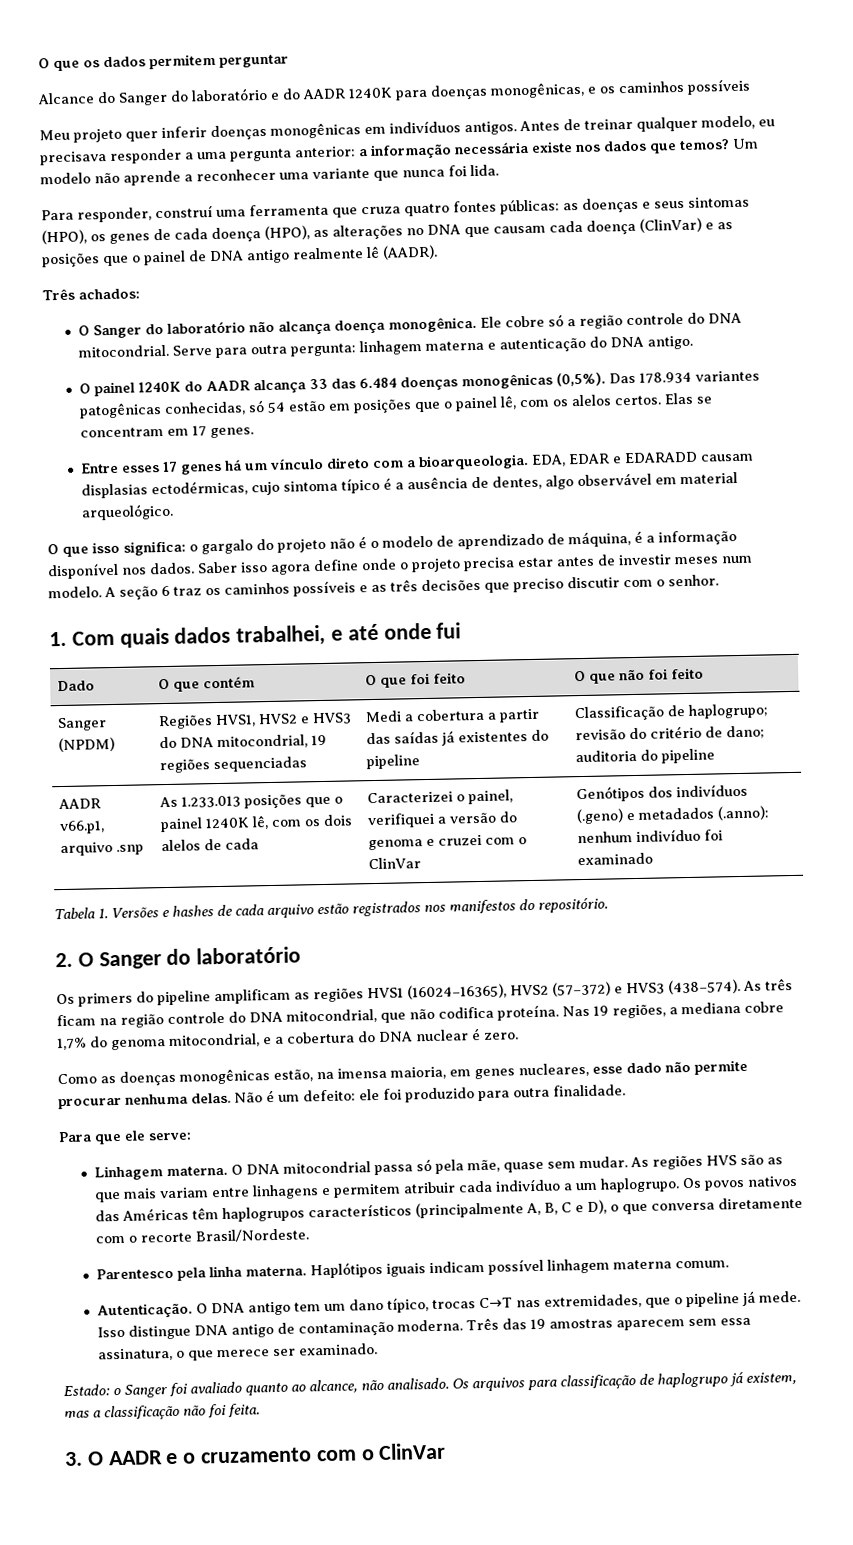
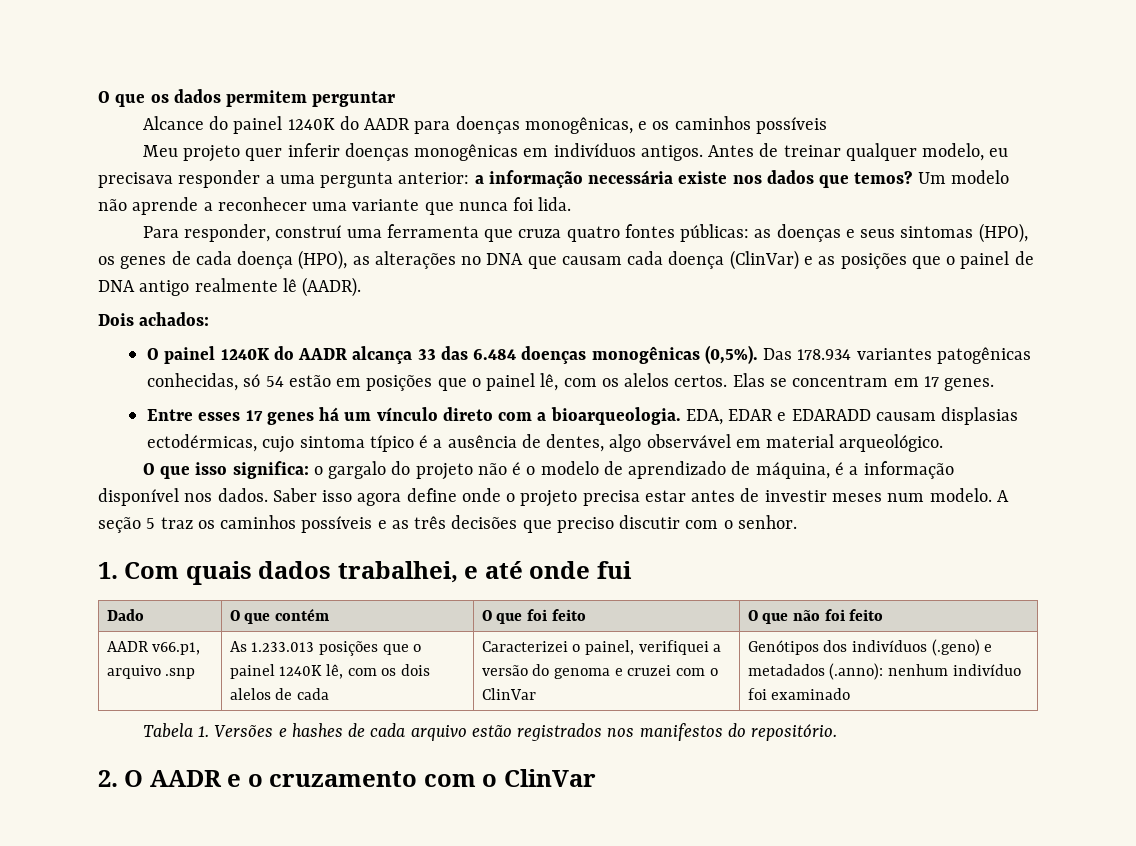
- Alcance do Sanger do laboratório e do AADR 1240K para doenças monogênicas, e os caminhos possíveis
+ Alcance do painel 1240K do AADR para doenças monogênicas, e os caminhos possíveis
- Três achados:
+ Dois achados:
- O Sanger do laboratório não alcança doença monogênica. Ele cobre só a região controle do DNA mitocondrial. Serve para outra pergunta: linhagem materna e autenticação do DNA antigo.
- A seção 6 traz os caminhos possíveis e as três decisões que preciso discutir com o senhor.
+ A seção 5 traz os caminhos possíveis e as três decisões que preciso discutir com o senhor.
- Sanger (NPDM) | Regiões HVS1, HVS2 e HVS3 do DNA mitocondrial, 19 regiões sequenciadas | Medi a cobertura a partir das saídas já existentes do pipeline | Classificação de haplogrupo; revisão do critério de dano; auditoria do pipeline
- 2. O Sanger do laboratório
- Os primers do pipeline amplificam as regiões HVS1 (16024–16365), HVS2 (57–372) e HVS3 (438–574). As três ficam na região controle do DNA mitocondrial, que não codifica proteína. Nas 19 regiões, a mediana cobre 1,7% do genoma mitocondrial, e a cobertura do DNA nuclear é zero.
- Como as doenças monogênicas estão, na imensa maioria, em genes nucleares, esse dado não permite procurar nenhuma delas. Não é um defeito: ele foi produzido para outra finalidade.
- Para que ele serve:
- Linhagem materna. O DNA mitocondrial passa só pela mãe, quase sem mudar. As regiões HVS são as que mais variam entre linhagens e permitem atribuir cada indivíduo a um haplogrupo. Os povos nativos das Américas têm haplogrupos característicos (principalmente A, B, C e D), o que conversa diretamente com o recorte Brasil/Nordeste.
- Parentesco pela linha materna. Haplótipos iguais indicam possível linhagem materna comum.
- Autenticação. O DNA antigo tem um dano típico, trocas C→T nas extremidades, que o pipeline já mede. Isso distingue DNA antigo de contaminação moderna. Três das 19 amostras aparecem sem essa assinatura, o que merece ser examinado.
- Estado: o Sanger foi avaliado quanto ao alcance, não analisado. Os arquivos para classificação de haplogrupo já existem, mas a classificação não foi feita.
- 3. O AADR e o cruzamento com o ClinVar
+ 2. O AADR e o cruzamento com o ClinVar

